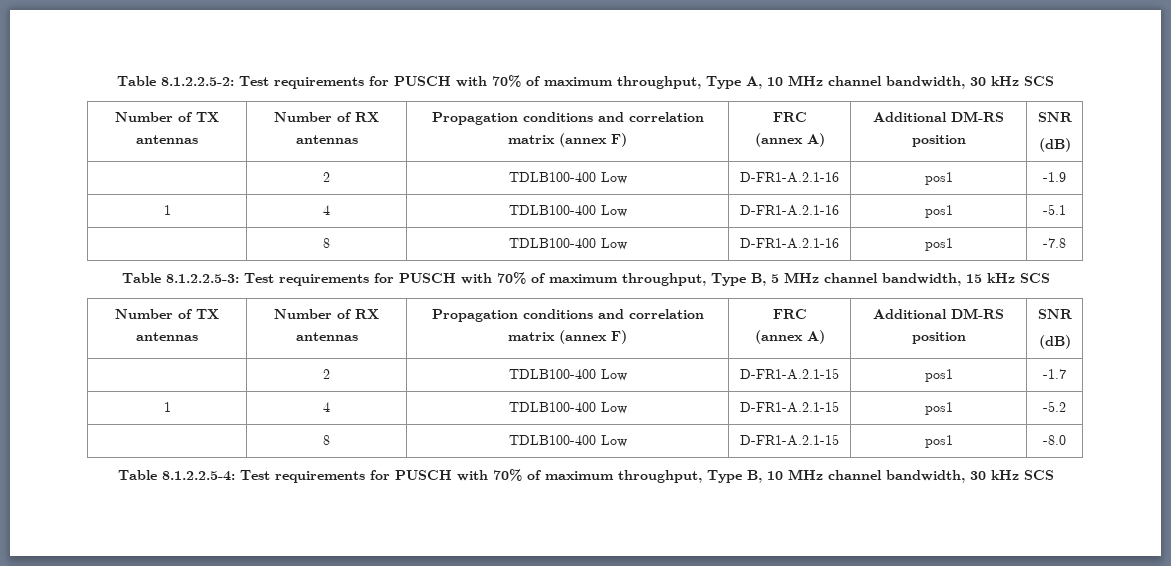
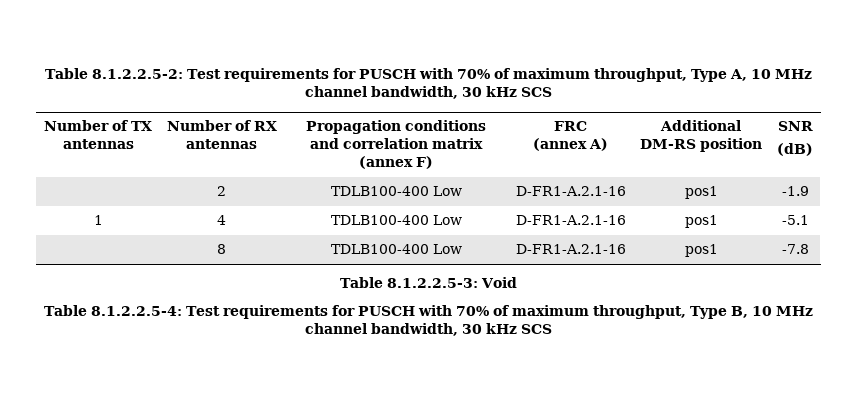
- Table 8.1.2.2.5-3: Test requirements for PUSCH with 70% of maximum throughput, Type B, 5 MHz channel bandwidth, 15 kHz SCS
- Number of TX antennas | Number of RX antennas | Propagation conditions and correlation matrix (annex F) | FRC
- (annex A) | Additional DM-RS position | SNR
- (dB)
- | 2 | TDLB100-400 Low | D-FR1-A.2.1-15 | pos1 | -1.7
- 1 | 4 | TDLB100-400 Low | D-FR1-A.2.1-15 | pos1 | -5.2
- | 8 | TDLB100-400 Low | D-FR1-A.2.1-15 | pos1 | -8.0
+ Table 8.1.2.2.5-3: Void

